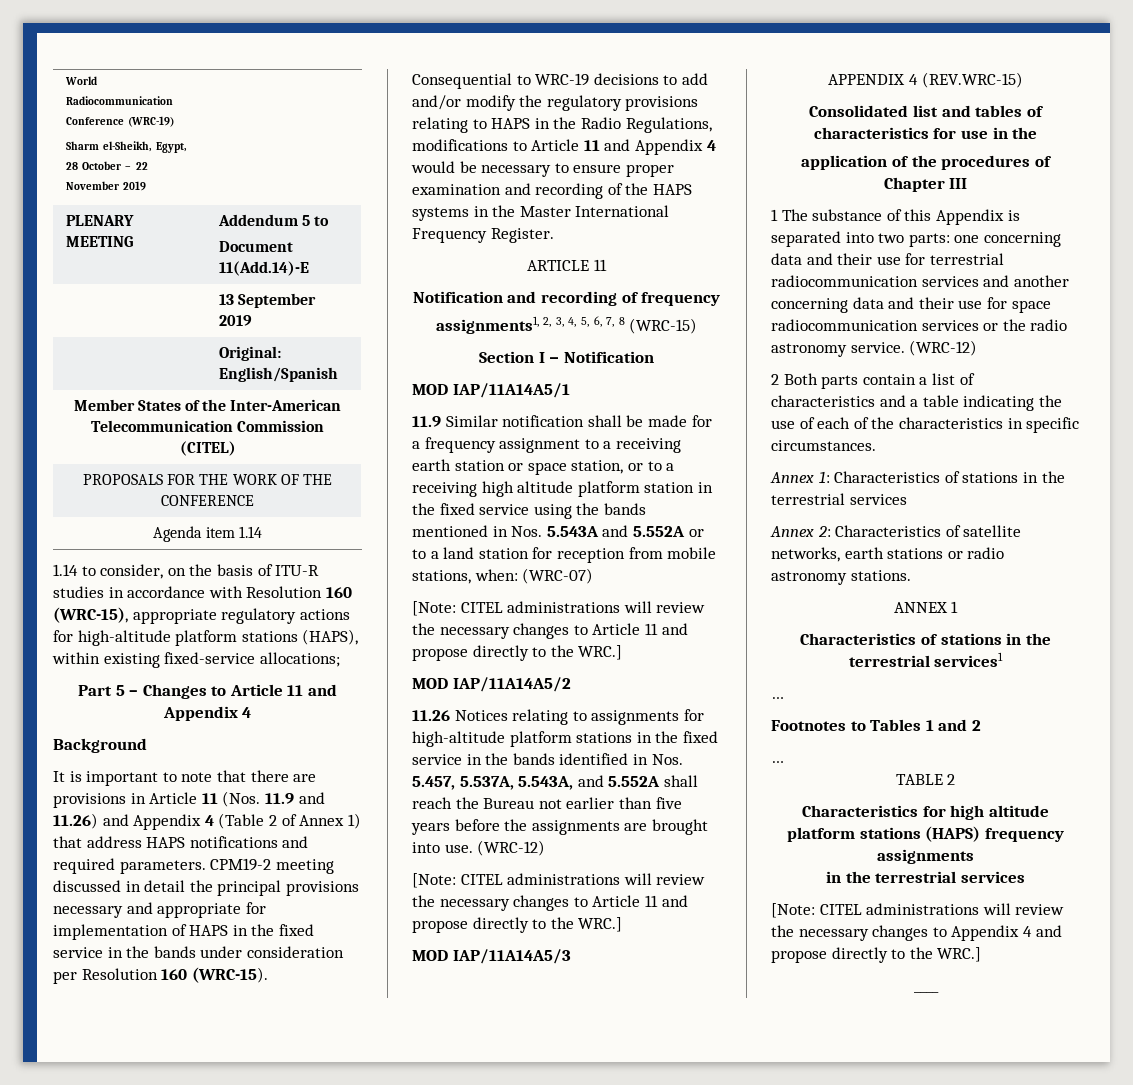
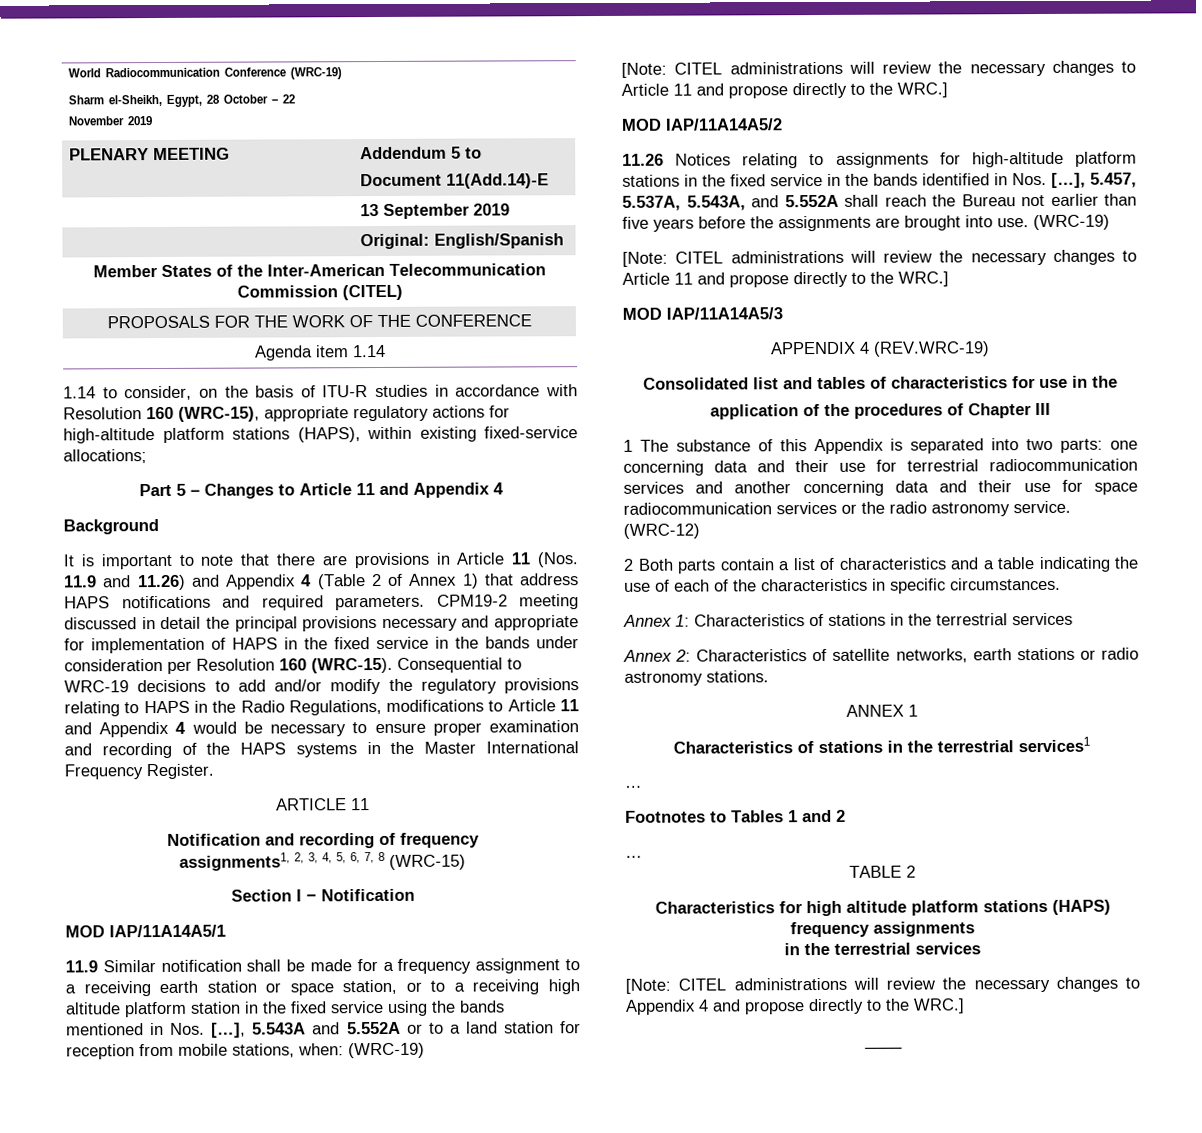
- 11.9 Similar notification shall be made for a frequency assignment to a receiving earth station or space station, or to a receiving high altitude platform station in the fixed service using the bands mentioned in Nos. 5.543A and 5.552A or to a land station for reception from mobile stations, when: (WRC-07)
+ 11.9 Similar notification shall be made for a frequency assignment to a receiving earth station or space station, or to a receiving high altitude platform station in the fixed service using the bands mentioned in Nos. […], 5.543A and 5.552A or to a land station for reception from mobile stations, when: (WRC-19)
- 11.26 Notices relating to assignments for high-altitude platform stations in the fixed service in the bands identified in Nos. 5.457, 5.537A, 5.543A, and 5.552A shall reach the Bureau not earlier than five years before the assignments are brought into use. (WRC-12)
+ 11.26 Notices relating to assignments for high-altitude platform stations in the fixed service in the bands identified in Nos. […], 5.457, 5.537A, 5.543A, and 5.552A shall reach the Bureau not earlier than five years before the assignments are brought into use. (WRC-19)
- APPENDIX 4 (REV.WRC-15)
+ APPENDIX 4 (REV.WRC-19)

